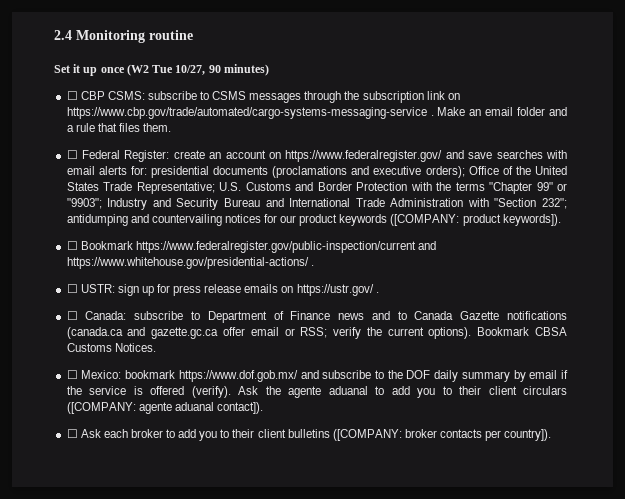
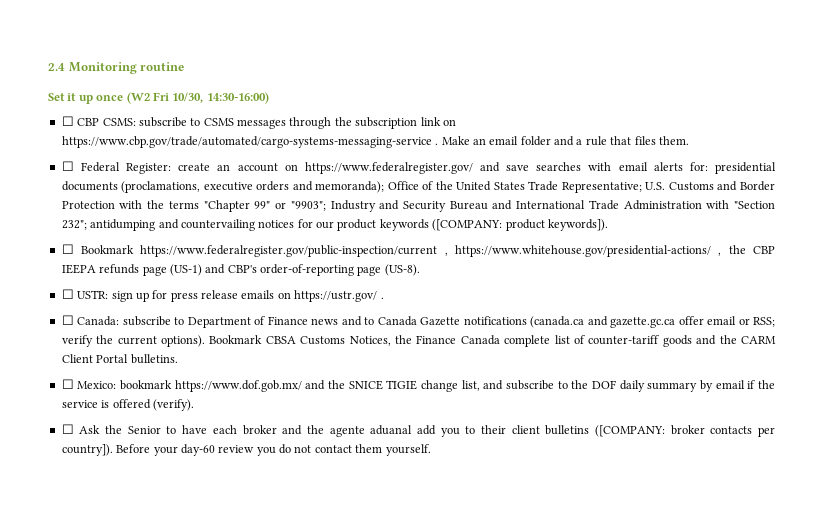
- Set it up once (W2 Tue 10/27, 90 minutes)
+ Set it up once (W2 Fri 10/30, 14:30-16:00)
- ☐ Federal Register: create an account on https://www.federalregister.gov/ and save searches with email alerts for: presidential documents (proclamations and executive orders); Office of the United States Trade Representative; U.S. Customs and Border Protection with the terms "Chapter 99" or "9903"; Industry and Security Bureau and International Trade Administration with "Section 232"; antidumping and countervailing notices for our product keywords ([COMPANY: product keywords]).
+ ☐ Federal Register: create an account on https://www.federalregister.gov/ and save searches with email alerts for: presidential documents (proclamations, executive orders and memoranda); Office of the United States Trade Representative; U.S. Customs and Border Protection with the terms "Chapter 99" or "9903"; Industry and Security Bureau and International Trade Administration with "Section 232"; antidumping and countervailing notices for our product keywords ([COMPANY: product keywords]).
- ☐ Bookmark https://www.federalregister.gov/public-inspection/current and https://www.whitehouse.gov/presidential-actions/ .
+ ☐ Bookmark https://www.federalregister.gov/public-inspection/current , https://www.whitehouse.gov/presidential-actions/ , the CBP IEEPA refunds page (US-1) and CBP's order-of-reporting page (US-8).
- Bookmark CBSA Customs Notices.
+ Bookmark CBSA Customs Notices, the Finance Canada complete list of counter-tariff goods and the CARM Client Portal bulletins.
- ☐ Mexico: bookmark https://www.dof.gob.mx/ and subscribe to the DOF daily summary by email if the service is offered (verify). Ask the agente aduanal to add you to their client circulars ([COMPANY: agente aduanal contact]).
- ☐ Ask each broker to add you to their client bulletins ([COMPANY: broker contacts per country]).
+ ☐ Mexico: bookmark https://www.dof.gob.mx/ and the SNICE TIGIE change list, and subscribe to the DOF daily summary by email if the service is offered (verify).
+ ☐ Ask the Senior to have each broker and the agente aduanal add you to their client bulletins ([COMPANY: broker contacts per country]).
+ Before your day-60 review you do not contact them yourself.

